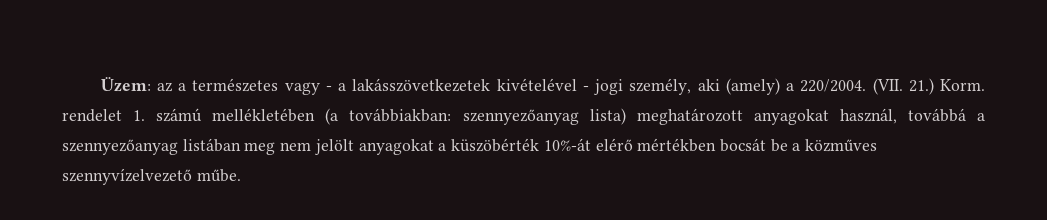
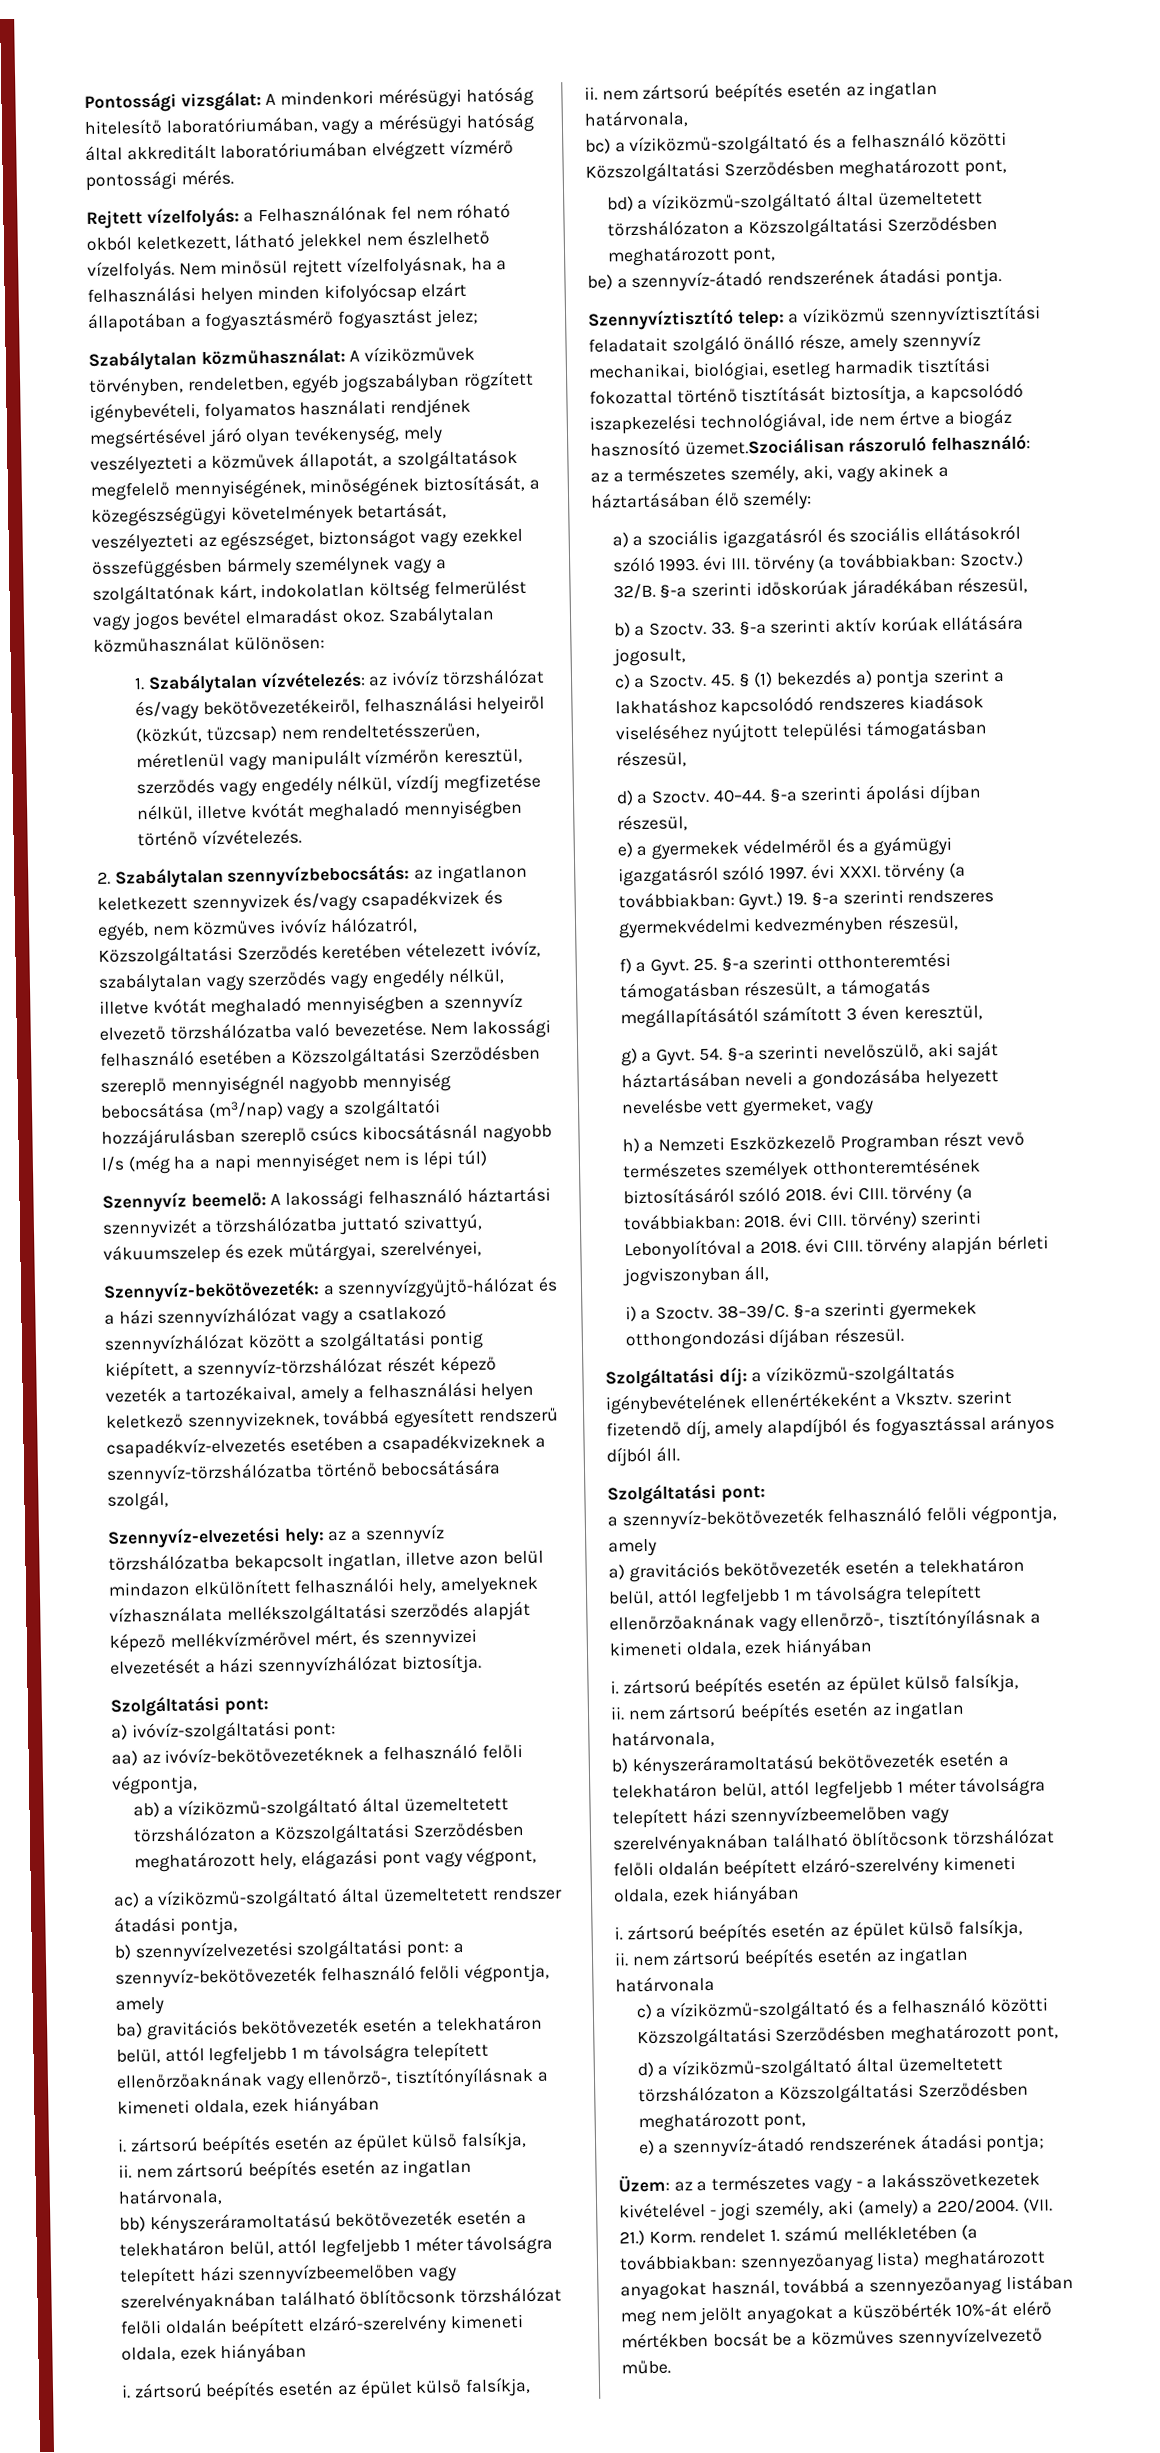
+ Pontossági vizsgálat: A mindenkori mérésügyi hatóság hitelesítő laboratóriumában, vagy a mérésügyi hatóság által akkreditált laboratóriumában elvégzett vízmérő pontossági mérés.
+ Rejtett vízelfolyás: a Felhasználónak fel nem róható okból keletkezett, látható jelekkel nem észlelhető vízelfolyás. Nem minősül rejtett vízelfolyásnak, ha a felhasználási helyen minden kifolyócsap elzárt állapotában a fogyasztásmérő fogyasztást jelez;
+ Szabálytalan közműhasználat: A víziközművek törvényben, rendeletben, egyéb jogszabályban rögzített igénybevételi, folyamatos használati rendjének megsértésével járó olyan tevékenység, mely veszélyezteti a közművek állapotát, a szolgáltatások megfelelő mennyiségének, minőségének biztosítását, a közegészségügyi követelmények betartását, veszélyezteti az egészséget, biztonságot vagy ezekkel összefüggésben bármely személynek vagy a szolgáltatónak kárt, indokolatlan költség felmerülést vagy jogos bevétel elmaradást okoz. Szabálytalan közműhasználat különösen:
+ 1. Szabálytalan vízvételezés: az ivóvíz törzshálózat és/vagy bekötővezetékeiről, felhasználási helyeiről (közkút, tűzcsap) nem rendeltetésszerűen, méretlenül vagy manipulált vízmérőn keresztül, szerződés vagy engedély nélkül, vízdíj megfizetése nélkül, illetve kvótát meghaladó mennyiségben történő vízvételezés.
+ 2. Szabálytalan szennyvízbebocsátás: az ingatlanon keletkezett szennyvizek és/vagy csapadékvizek és egyéb, nem közműves ivóvíz hálózatról, Közszolgáltatási Szerződés keretében vételezett ivóvíz, szabálytalan vagy szerződés vagy engedély nélkül, illetve kvótát meghaladó mennyiségben a szennyvíz elvezető törzshálózatba való bevezetése. Nem lakossági felhasználó esetében a Közszolgáltatási Szerződésben szereplő mennyiségnél nagyobb mennyiség bebocsátása (m3/nap) vagy a szolgáltatói hozzájárulásban szereplő csúcs kibocsátásnál nagyobb l/s (még ha a napi mennyiséget nem is lépi túl)
+ Szennyvíz beemelő: A lakossági felhasználó háztartási szennyvizét a törzshálózatba juttató szivattyú, vákuumszelep és ezek műtárgyai, szerelvényei,
+ Szennyvíz-bekötővezeték: a szennyvízgyűjtő-hálózat és a házi szennyvízhálózat vagy a csatlakozó szennyvízhálózat között a szolgáltatási pontig kiépített, a szennyvíz-törzshálózat részét képező vezeték a tartozékaival, amely a felhasználási helyen keletkező szennyvizeknek, továbbá egyesített rendszerű csapadékvíz-elvezetés esetében a csapadékvizeknek a szennyvíz-törzshálózatba történő bebocsátására szolgál,
+ Szennyvíz-elvezetési hely: az a szennyvíz törzshálózatba bekapcsolt ingatlan, illetve azon belül mindazon elkülönített felhasználói hely, amelyeknek vízhasználata mellékszolgáltatási szerződés alapját képező mellékvízmérővel mért, és szennyvizei elvezetését a házi szennyvízhálózat biztosítja.
+ Szolgáltatási pont:
+ a) ivóvíz-szolgáltatási pont:
+ aa) az ivóvíz-bekötővezetéknek a felhasználó felőli végpontja,
+ ab) a víziközmű-szolgáltató által üzemeltetett törzshálózaton a Közszolgáltatási Szerződésben meghatározott hely, elágazási pont vagy végpont,
+ ac) a víziközmű-szolgáltató által üzemeltetett rendszer átadási pontja,
+ b) szennyvízelvezetési szolgáltatási pont: a szennyvíz-bekötővezeték felhasználó felőli végpontja, amely
+ ba) gravitációs bekötővezeték esetén a telekhatáron belül, attól legfeljebb 1 m távolságra telepített ellenőrzőaknának vagy ellenőrző-, tisztítónyílásnak a kimeneti oldala, ezek hiányában
+ i. zártsorú beépítés esetén az épület külső falsíkja,
+ ii. nem zártsorú beépítés esetén az ingatlan határvonala,
+ bb) kényszeráramoltatású bekötővezeték esetén a telekhatáron belül, attól legfeljebb 1 méter távolságra telepített házi szennyvízbeemelőben vagy szerelvényaknában található öblítőcsonk törzshálózat felőli oldalán beépített elzáró-szerelvény kimeneti oldala, ezek hiányában
+ i. zártsorú beépítés esetén az épület külső falsíkja,
+ ii. nem zártsorú beépítés esetén az ingatlan határvonala,
+ bc) a víziközmű-szolgáltató és a felhasználó közötti Közszolgáltatási Szerződésben meghatározott pont,
+ bd) a víziközmű-szolgáltató által üzemeltetett törzshálózaton a Közszolgáltatási Szerződésben meghatározott pont,
+ be) a szennyvíz-átadó rendszerének átadási pontja.
+ Szennyvíztisztító telep: a víziközmű szennyvíztisztítási feladatait szolgáló önálló része, amely szennyvíz mechanikai, biológiai, esetleg harmadik tisztítási fokozattal történő tisztítását biztosítja, a kapcsolódó iszapkezelési technológiával, ide nem értve a biogáz hasznosító üzemet.Szociálisan rászoruló felhasználó: az a természetes személy, aki, vagy akinek a háztartásában élő személy:
+ a) a szociális igazgatásról és szociális ellátásokról szóló 1993. évi III. törvény (a továbbiakban: Szoctv.) 32/B. §-a szerinti időskorúak járadékában részesül,
+ b) a Szoctv. 33. §-a szerinti aktív korúak ellátására jogosult,
+ c) a Szoctv. 45. § (1) bekezdés a) pontja szerint a lakhatáshoz kapcsolódó rendszeres kiadások viseléséhez nyújtott települési támogatásban részesül,
+ d) a Szoctv. 40–44. §-a szerinti ápolási díjban részesül,
+ e) a gyermekek védelméről és a gyámügyi igazgatásról szóló 1997. évi XXXI. törvény (a továbbiakban: Gyvt.) 19. §-a szerinti rendszeres gyermekvédelmi kedvezményben részesül,
+ f) a Gyvt. 25. §-a szerinti otthonteremtési támogatásban részesült, a támogatás megállapításától számított 3 éven keresztül,
+ g) a Gyvt. 54. §-a szerinti nevelőszülő, aki saját háztartásában neveli a gondozásába helyezett nevelésbe vett gyermeket, vagy
+ h) a Nemzeti Eszközkezelő Programban részt vevő természetes személyek otthonteremtésének biztosításáról szóló 2018. évi CIII. törvény (a továbbiakban: 2018. évi CIII. törvény) szerinti Lebonyolítóval a 2018. évi CIII. törvény alapján bérleti jogviszonyban áll,
+ i) a Szoctv. 38–39/C. §-a szerinti gyermekek otthongondozási díjában részesül.
+ Szolgáltatási díj: a víziközmű-szolgáltatás igénybevételének ellenértékeként a Vksztv. szerint fizetendő díj, amely alapdíjból és fogyasztással arányos díjból áll.
+ Szolgáltatási pont:
+ a szennyvíz-bekötővezeték felhasználó felőli végpontja, amely
+ a) gravitációs bekötővezeték esetén a telekhatáron belül, attól legfeljebb 1 m távolságra telepített ellenőrzőaknának vagy ellenőrző-, tisztítónyílásnak a kimeneti oldala, ezek hiányában
+ i. zártsorú beépítés esetén az épület külső falsíkja,
+ ii. nem zártsorú beépítés esetén az ingatlan határvonala,
+ b) kényszeráramoltatású bekötővezeték esetén a telekhatáron belül, attól legfeljebb 1 méter távolságra telepített házi szennyvízbeemelőben vagy szerelvényaknában található öblítőcsonk törzshálózat felőli oldalán beépített elzáró-szerelvény kimeneti oldala, ezek hiányában
+ i. zártsorú beépítés esetén az épület külső falsíkja,
+ ii. nem zártsorú beépítés esetén az ingatlan határvonala
+ c) a víziközmű-szolgáltató és a felhasználó közötti Közszolgáltatási Szerződésben meghatározott pont,
+ d) a víziközmű-szolgáltató által üzemeltetett törzshálózaton a Közszolgáltatási Szerződésben meghatározott pont,
+ e) a szennyvíz-átadó rendszerének átadási pontja;

